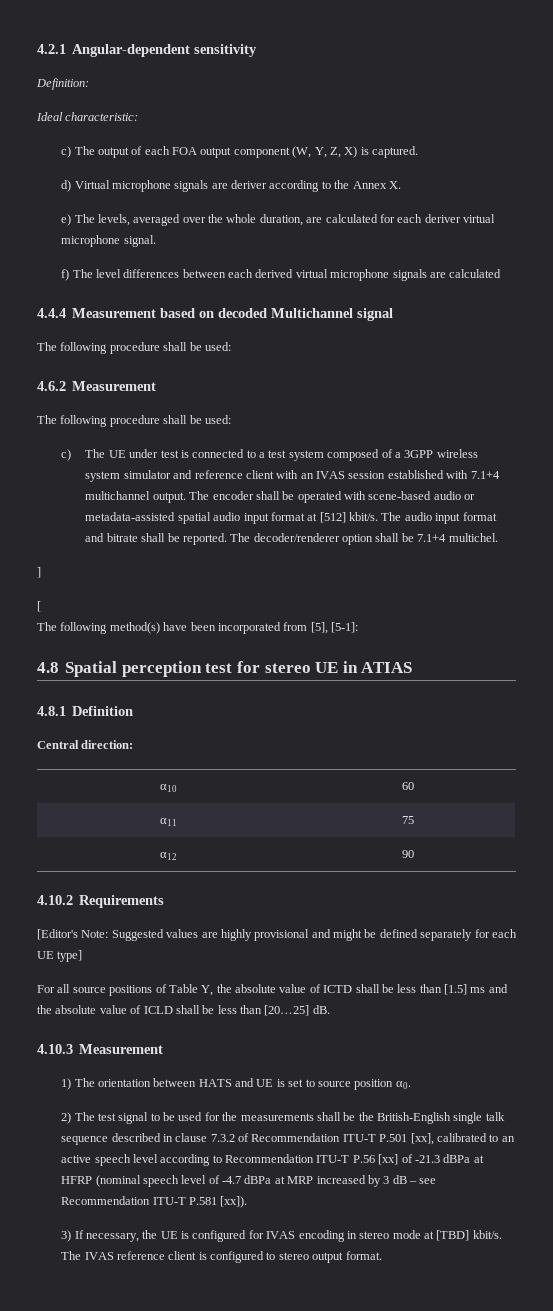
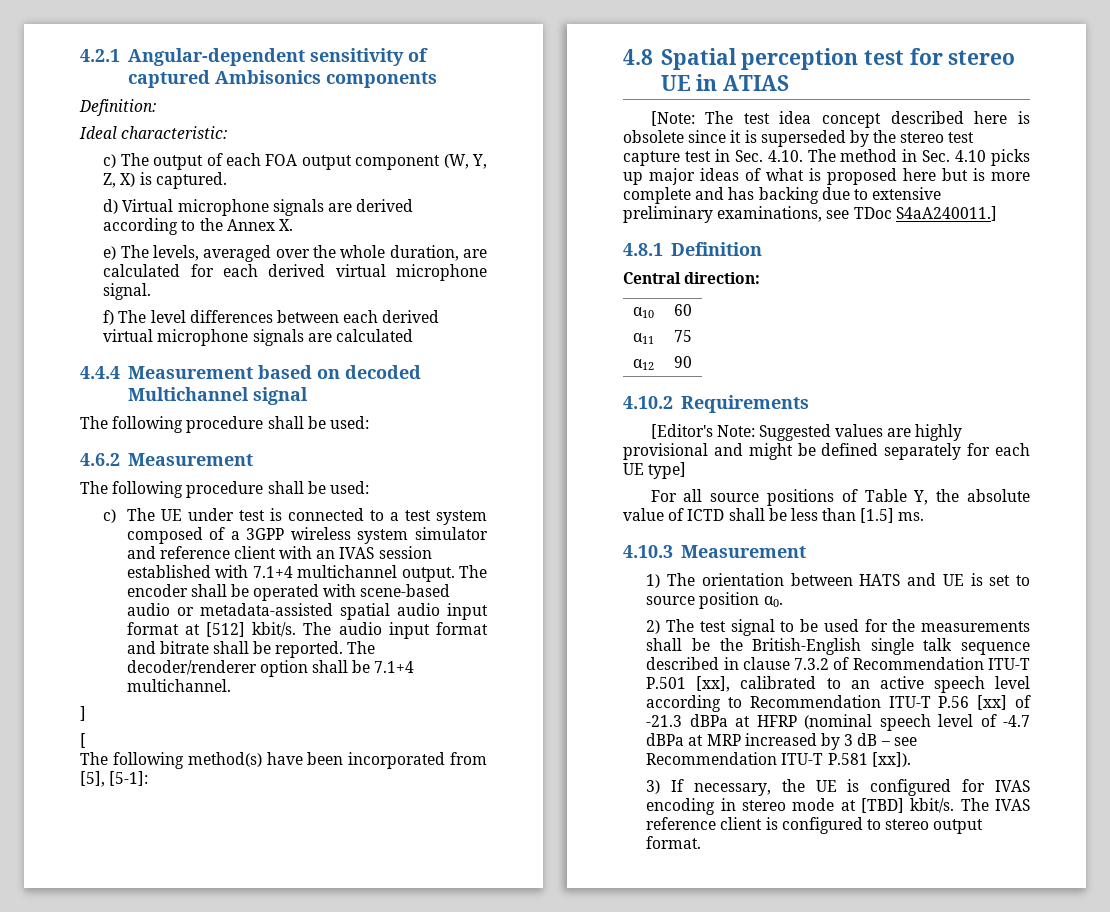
- 4.2.1 Angular-dependent sensitivity
+ 4.2.1 Angular-dependent sensitivity of captured Ambisonics components
- d) Virtual microphone signals are deriver according to the Annex X.
+ d) Virtual microphone signals are derived according to the Annex X.
- e) The levels, averaged over the whole duration, are calculated for each deriver virtual microphone signal.
+ e) The levels, averaged over the whole duration, are calculated for each derived virtual microphone signal.
- The decoder/renderer option shall be 7.1+4 multichel.
+ The decoder/renderer option shall be 7.1+4 multichannel.
+ [Note: The test idea concept described here is obsolete since it is superseded by the stereo test capture test in Sec. 4.10. The method in Sec. 4.10 picks up major ideas of what is proposed here but is more complete and has backing due to extensive preliminary examinations, see TDoc S4aA240011.]
- For all source positions of Table Y, the absolute value of ICTD shall be less than [1.5] ms and the absolute value of ICLD shall be less than [20…25] dB.
+ For all source positions of Table Y, the absolute value of ICTD shall be less than [1.5] ms.

